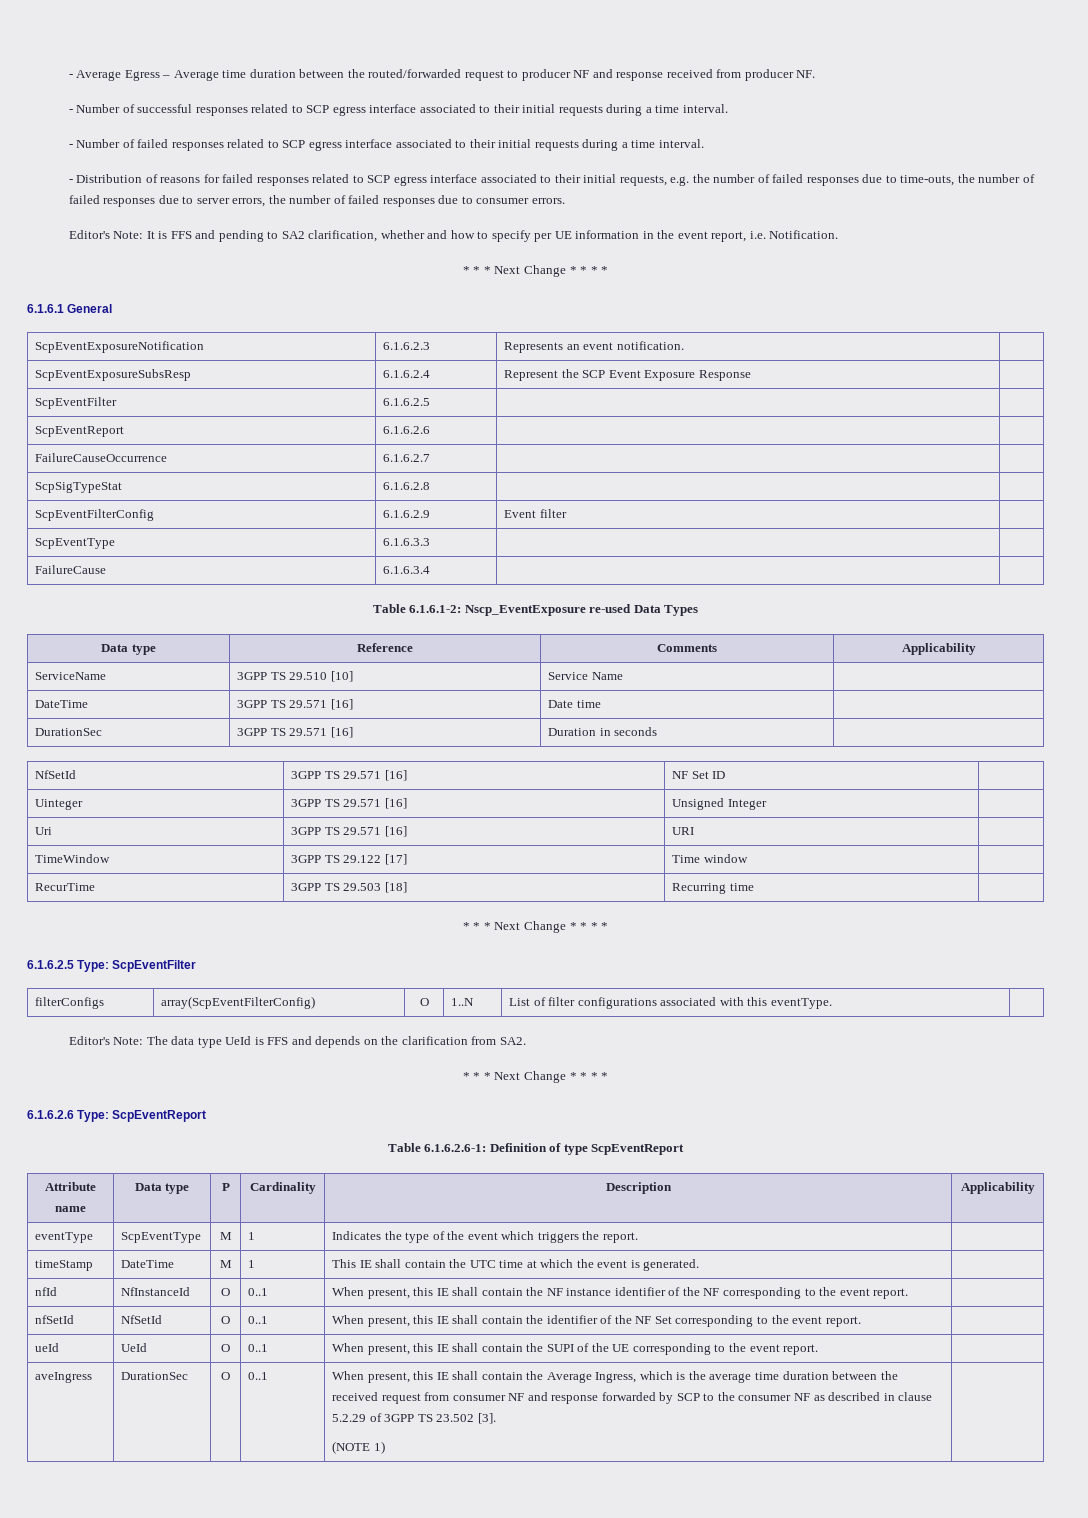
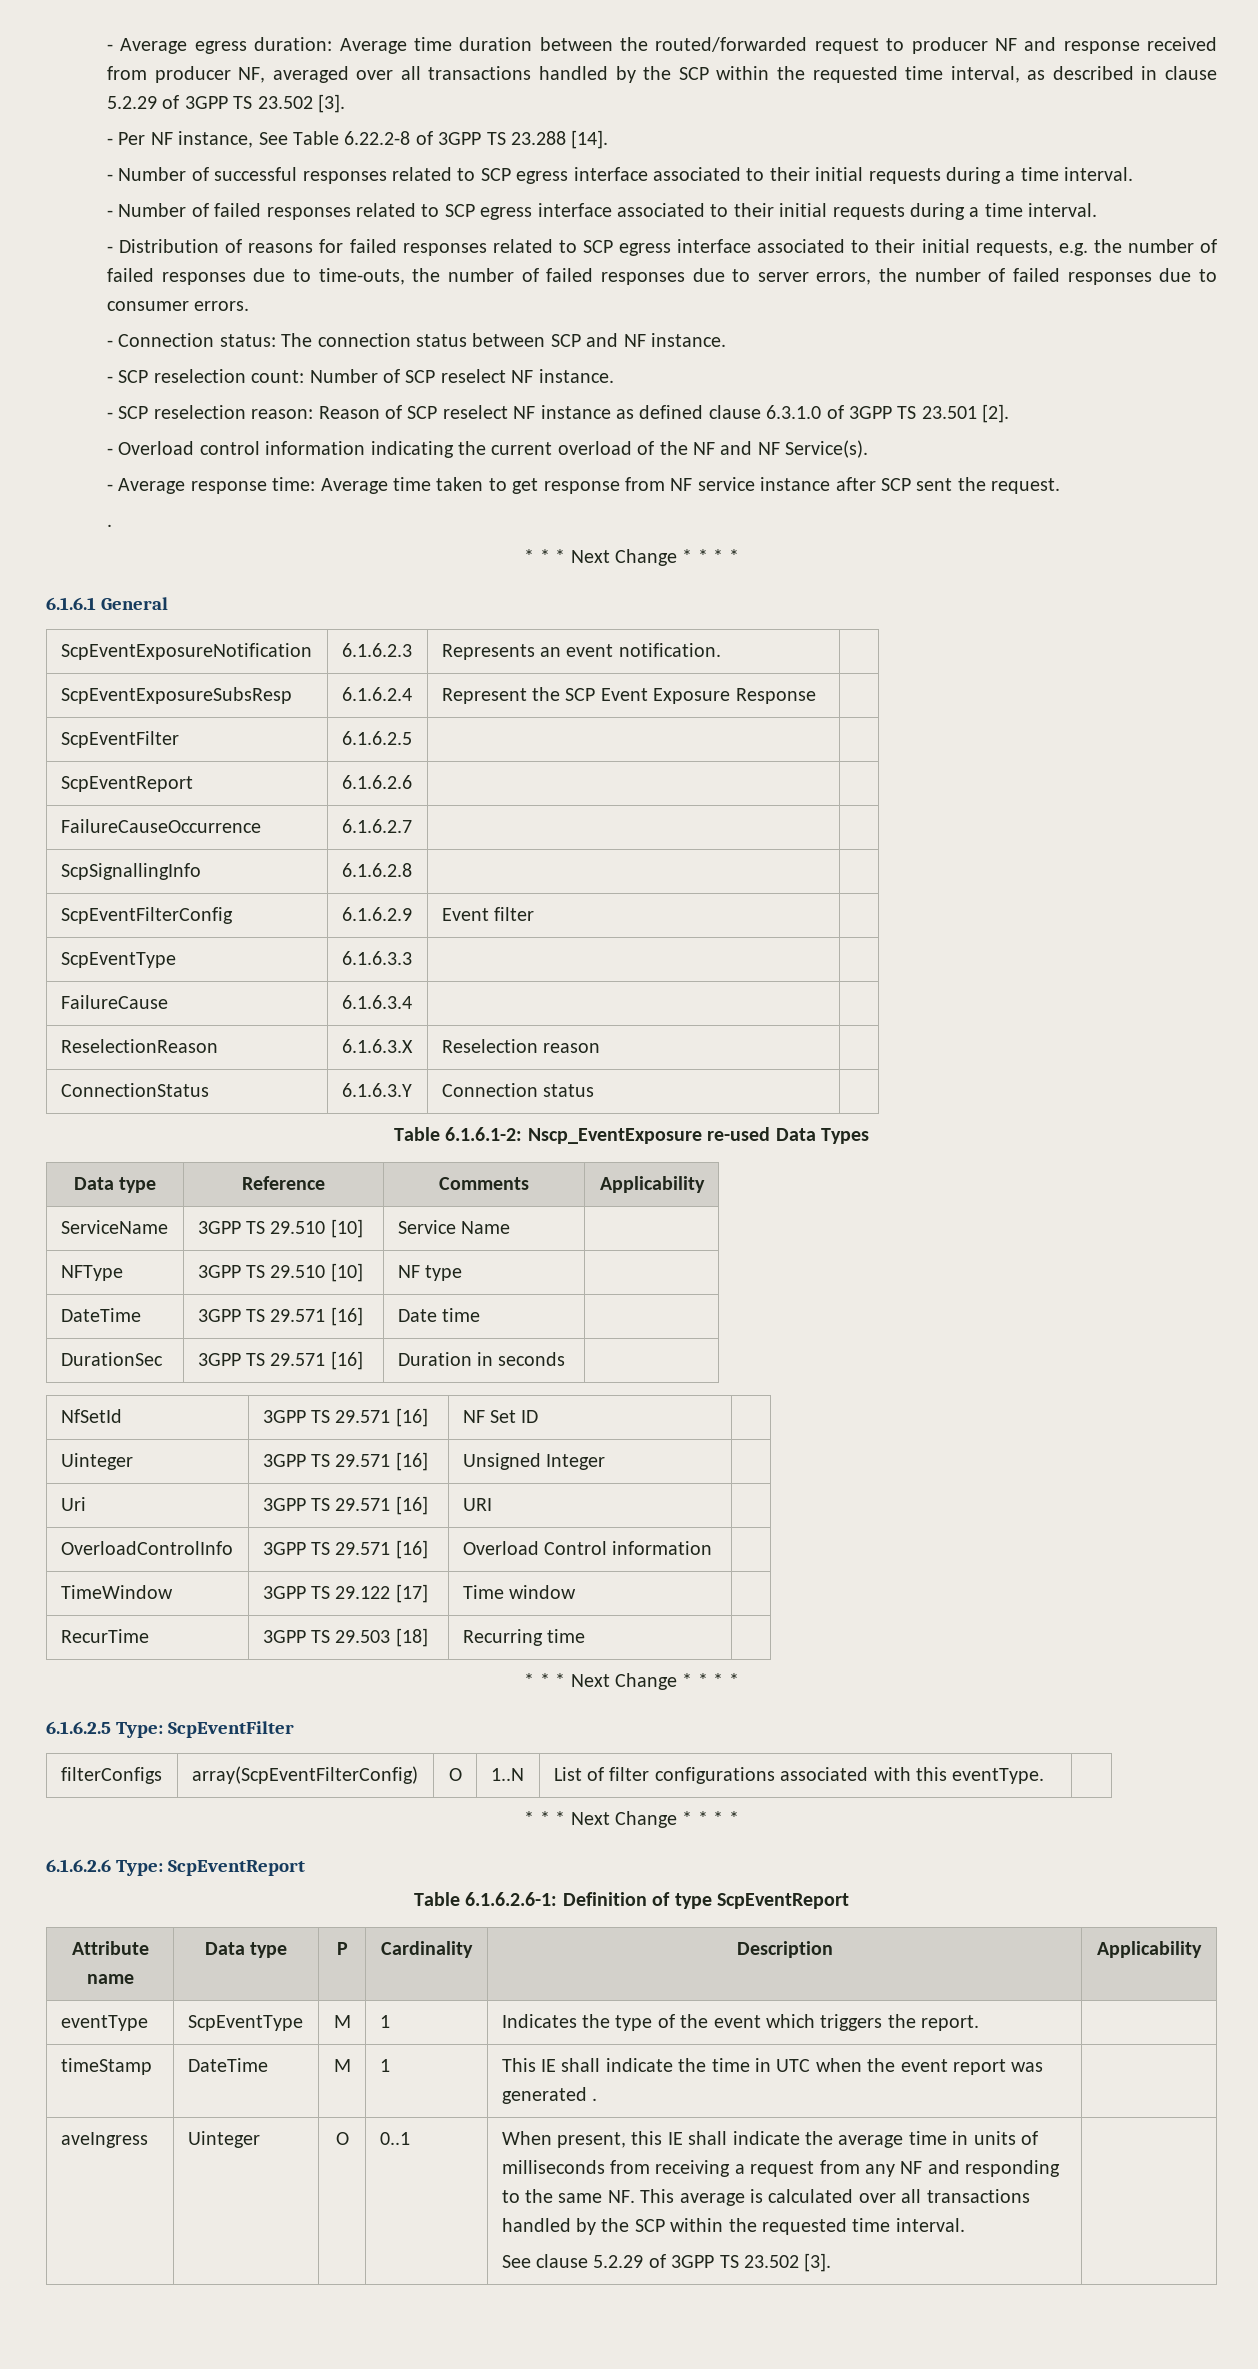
- - Average Egress – Average time duration between the routed/forwarded request to producer NF and response received from producer NF.
+ - Average egress duration: Average time duration between the routed/forwarded request to producer NF and response received from producer NF, averaged over all transactions handled by the SCP within the requested time interval, as described in clause 5.2.29 of 3GPP TS 23.502 [3].
+ - Per NF instance, See Table 6.22.2-8 of 3GPP TS 23.288 [14].
- Editor's Note: It is FFS and pending to SA2 clarification, whether and how to specify per UE information in the event report, i.e. Notification.
+ - Connection status: The connection status between SCP and NF instance.
+ - SCP reselection count: Number of SCP reselect NF instance.
+ - SCP reselection reason: Reason of SCP reselect NF instance as defined clause 6.3.1.0 of 3GPP TS 23.501 [2].
+ - Overload control information indicating the current overload of the NF and NF Service(s).
+ - Average response time: Average time taken to get response from NF service instance after SCP sent the request.
+ .
- ScpSigTypeStat | 6.1.6.2.8 | |
+ ScpSignallingInfo | 6.1.6.2.8 | |
+ ReselectionReason | 6.1.6.3.X | Reselection reason |
+ ConnectionStatus | 6.1.6.3.Y | Connection status |
+ NFType | 3GPP TS 29.510 [10] | NF type |
+ OverloadControlInfo | 3GPP TS 29.571 [16] | Overload Control information |
- Editor's Note: The data type UeId is FFS and depends on the clarification from SA2.
- timeStamp | DateTime | M | 1 | This IE shall contain the UTC time at which the event is generated. |
- nfId | NfInstanceId | O | 0..1 | When present, this IE shall contain the NF instance identifier of the NF corresponding to the event report. |
- nfSetId | NfSetId | O | 0..1 | When present, this IE shall contain the identifier of the NF Set corresponding to the event report. |
- ueId | UeId | O | 0..1 | When present, this IE shall contain the SUPI of the UE corresponding to the event report. |
- aveIngress | DurationSec | O | 0..1 | When present, this IE shall contain the Average Ingress, which is the average time duration between the received request from consumer NF and response forwarded by SCP to the consumer NF as described in clause 5.2.29 of 3GPP TS 23.502 [3].
- (NOTE 1)
+ timeStamp | DateTime | M | 1 | This IE shall indicate the time in UTC when the event report was generated . |
+ aveIngress | Uinteger | O | 0..1 | When present, this IE shall indicate the average time in units of milliseconds from receiving a request from any NF and responding to the same NF. This average is calculated over all transactions handled by the SCP within the requested time interval.
+ See clause 5.2.29 of 3GPP TS 23.502 [3].

